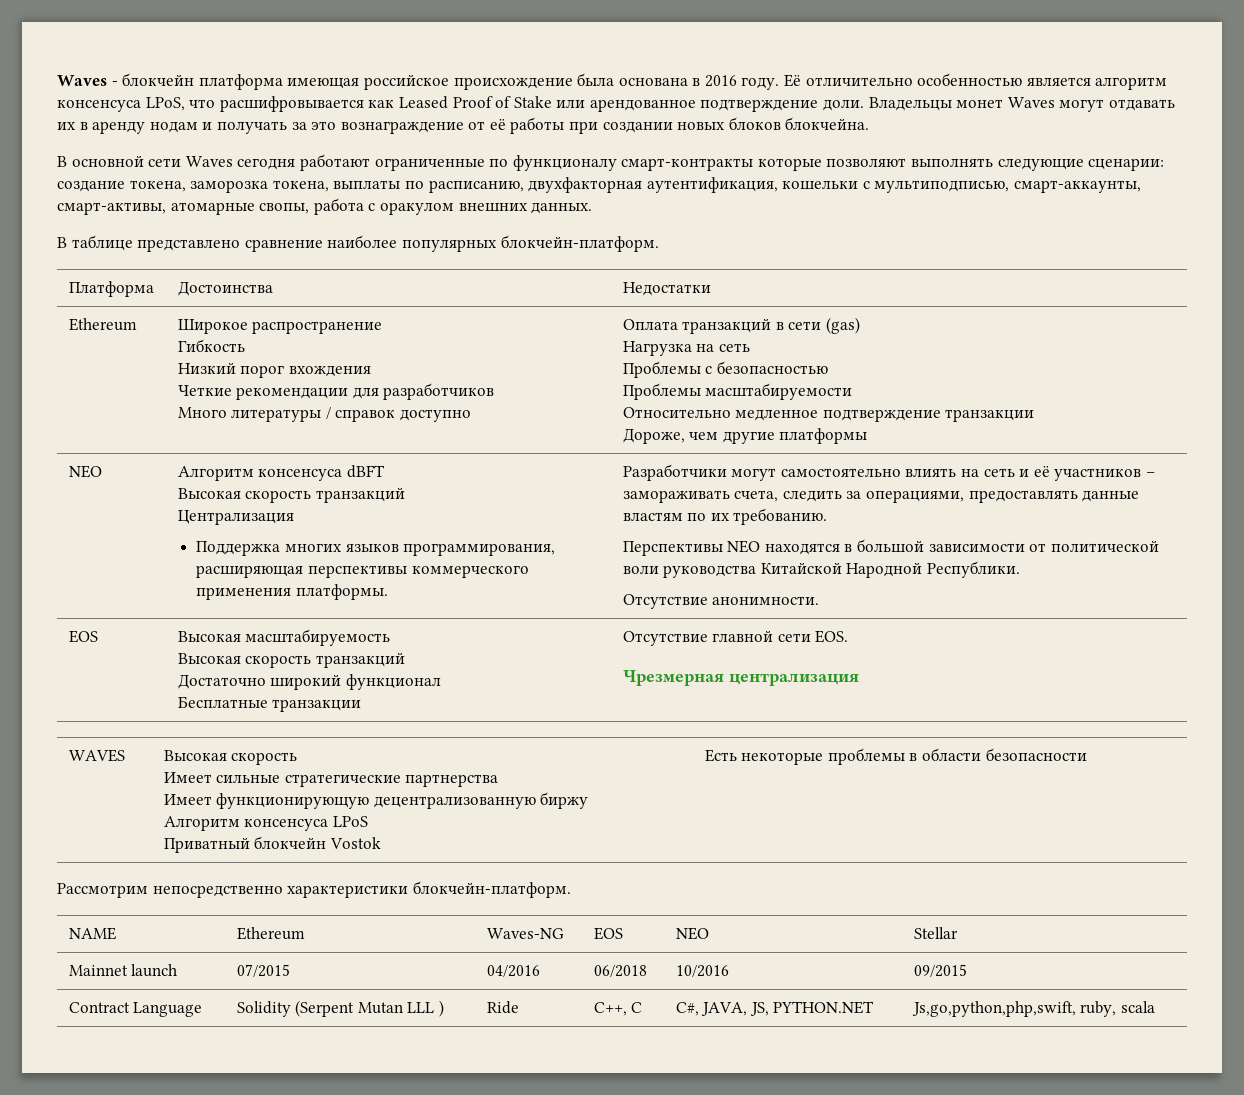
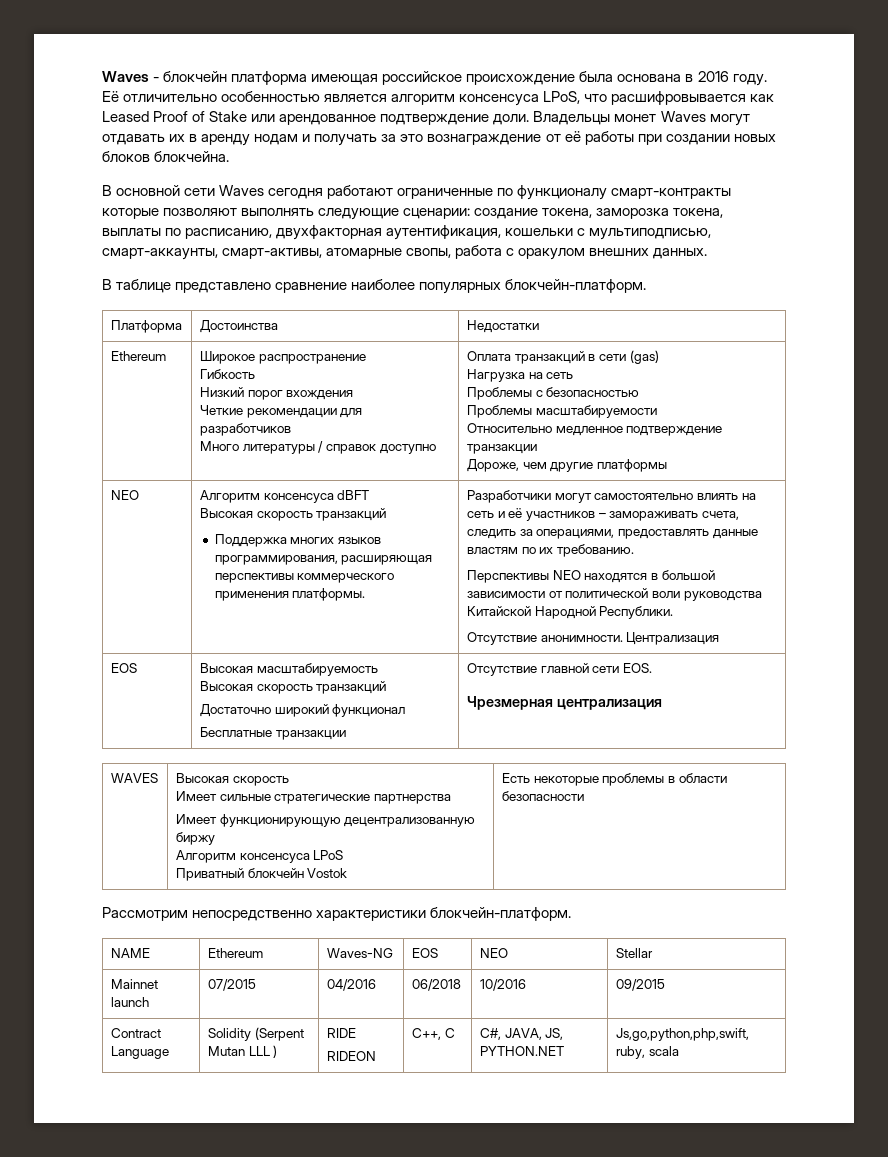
- Централизация
+ Централизация
- Contract Language | Solidity (Serpent Mutan LLL ) | Ride | C++, С | C#, JAVA, JS, PYTHON.NET | Js,go,python,php,swift, ruby, scala
+ Contract Language | Solidity (Serpent Mutan LLL ) | RIDE
+ RIDEON | C++, С | C#, JAVA, JS, PYTHON.NET | Js,go,python,php,swift, ruby, scala

